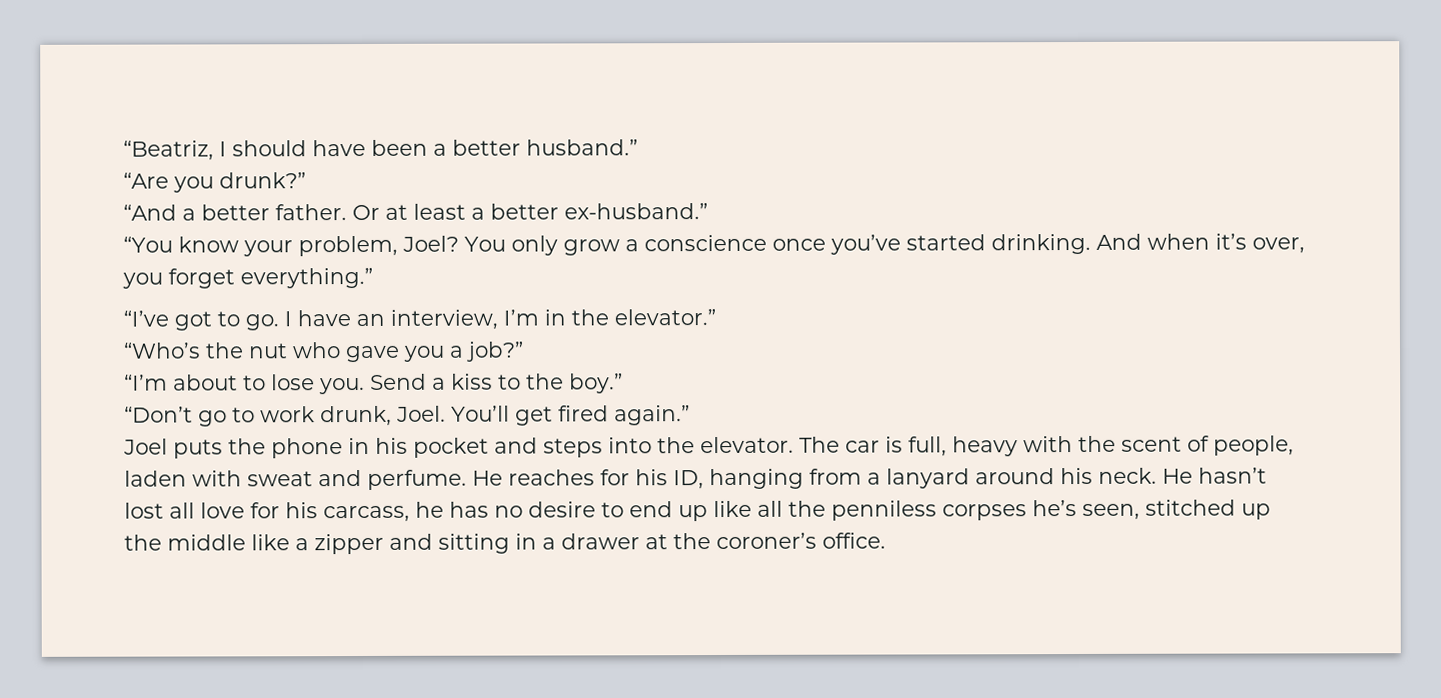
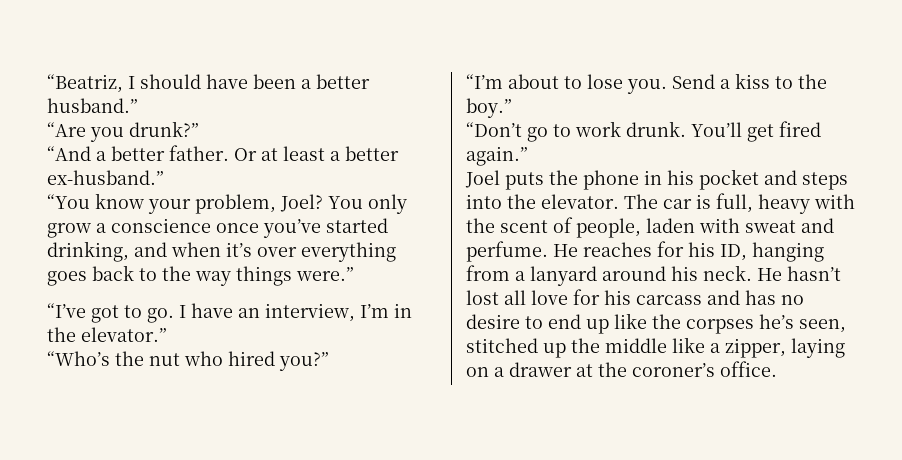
- You only grow a conscience once you’ve started drinking. And when it’s over, you forget everything.”
+ You only grow a conscience once you’ve started drinking, and when it’s over everything goes back to the way things were.”
- “Who’s the nut who gave you a job?”
+ “Who’s the nut who hired you?”
- “Don’t go to work drunk, Joel.
+ “Don’t go to work drunk.
- He hasn’t lost all love for his carcass, he has no desire to end up like all the penniless corpses he’s seen, stitched up the middle like a zipper and sitting in a drawer at the coroner’s office.
+ He hasn’t lost all love for his carcass and has no desire to end up like the corpses he’s seen, stitched up the middle like a zipper, laying on a drawer at the coroner’s office.

